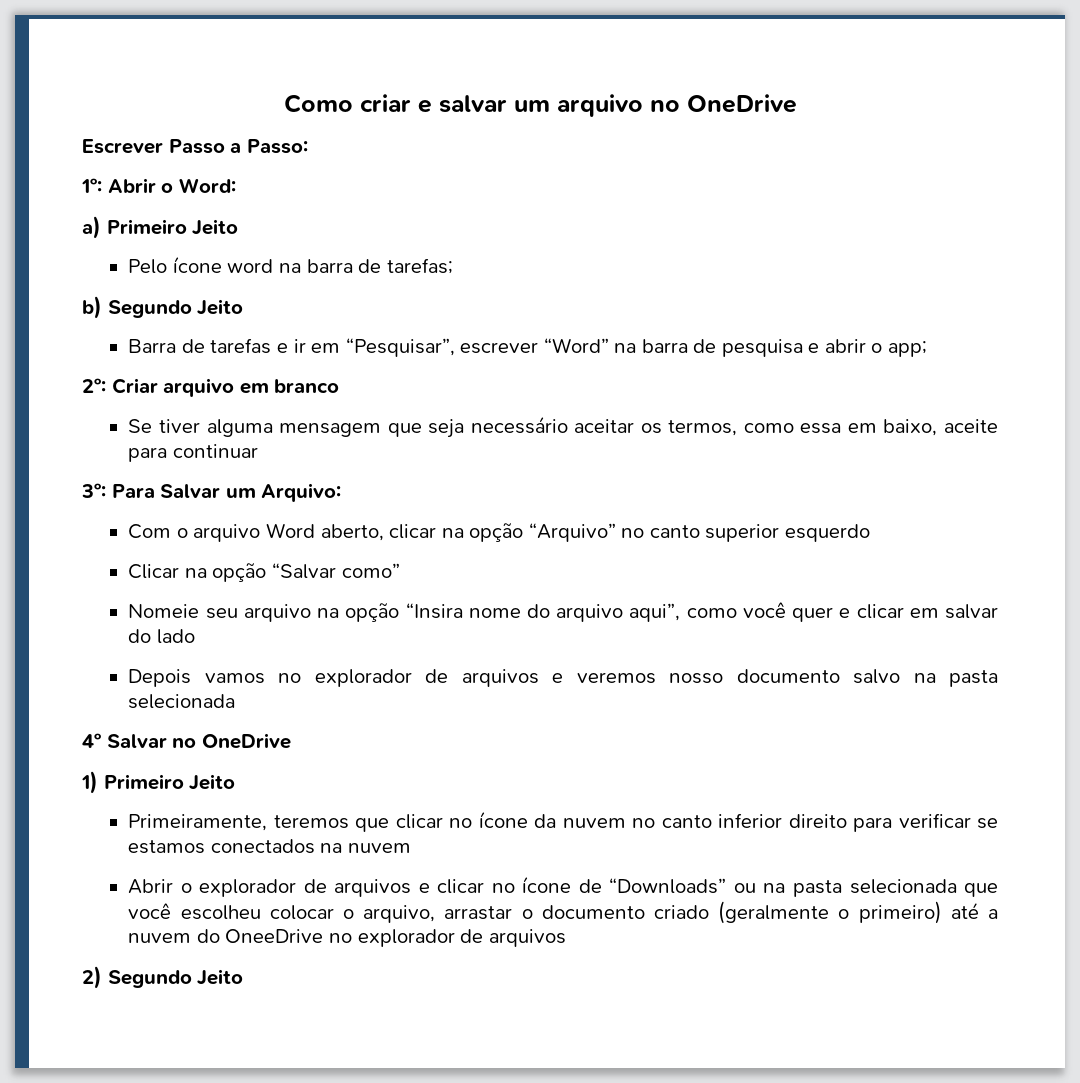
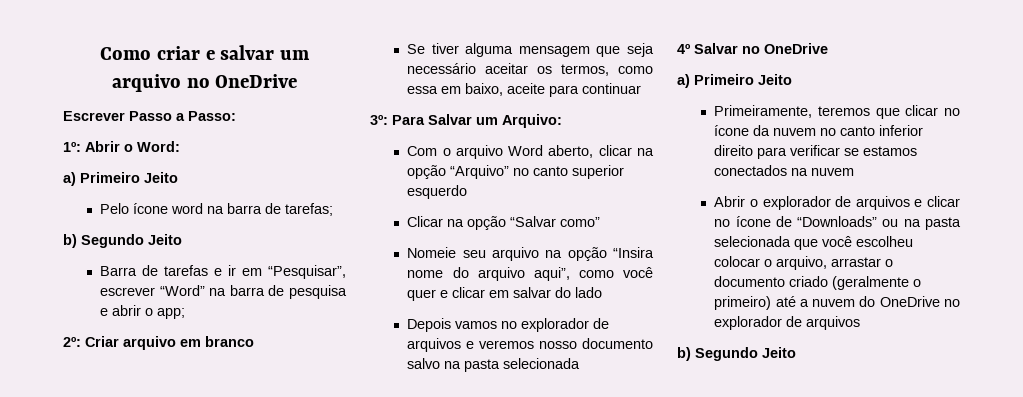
  4º Salvar no OneDrive
- 1) Primeiro Jeito
+ a) Primeiro Jeito
- Abrir o explorador de arquivos e clicar no ícone de “Downloads” ou na pasta selecionada que você escolheu colocar o arquivo, arrastar o documento criado (geralmente o primeiro) até a nuvem do OneeDrive no explorador de arquivos
- 2) Segundo Jeito
+ Abrir o explorador de arquivos e clicar no ícone de “Downloads” ou na pasta selecionada que você escolheu colocar o arquivo, arrastar o documento criado (geralmente o primeiro) até a nuvem do OneDrive no explorador de arquivos
+ b) Segundo Jeito

